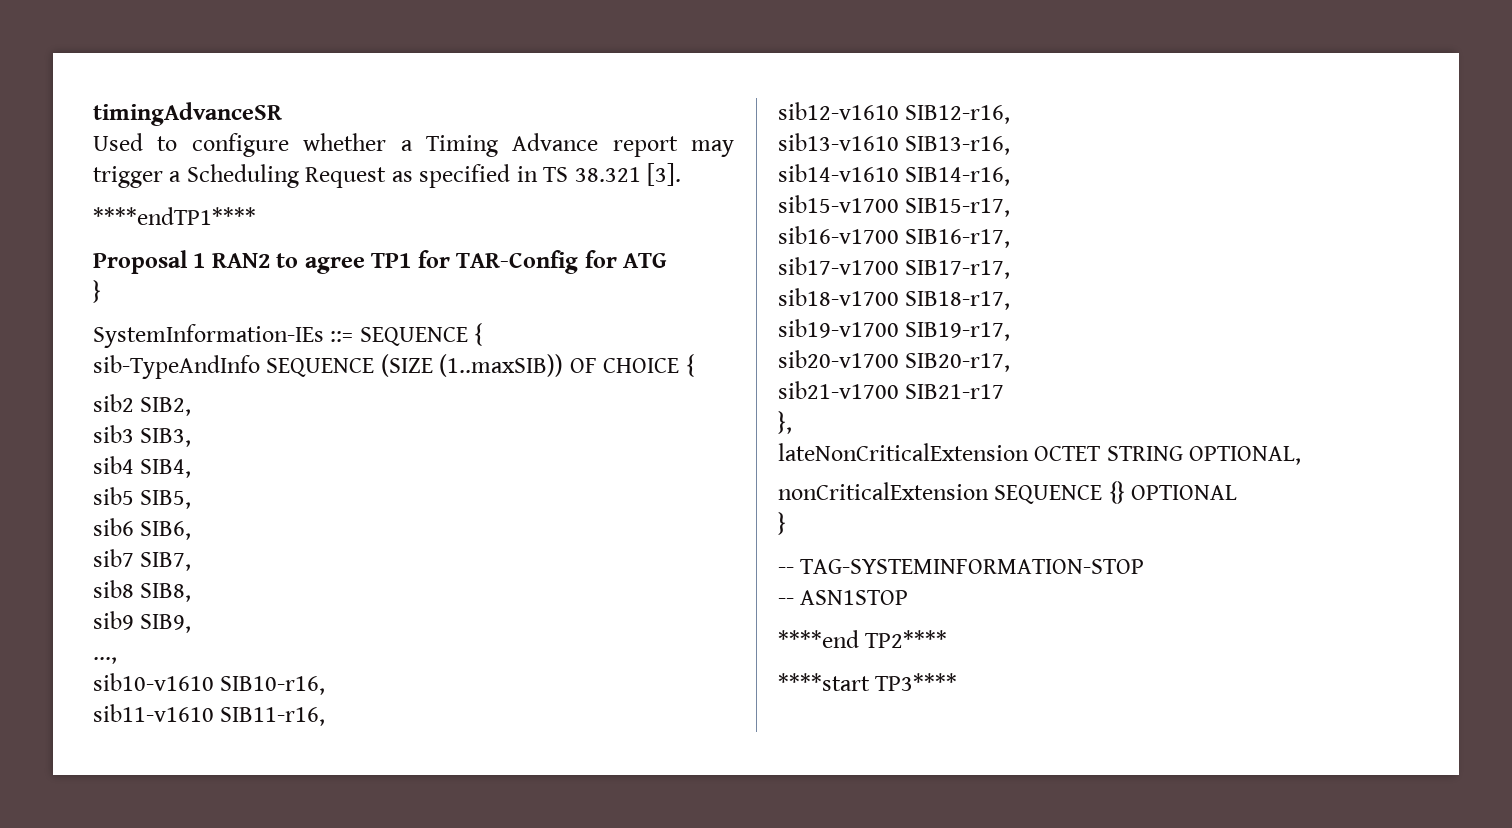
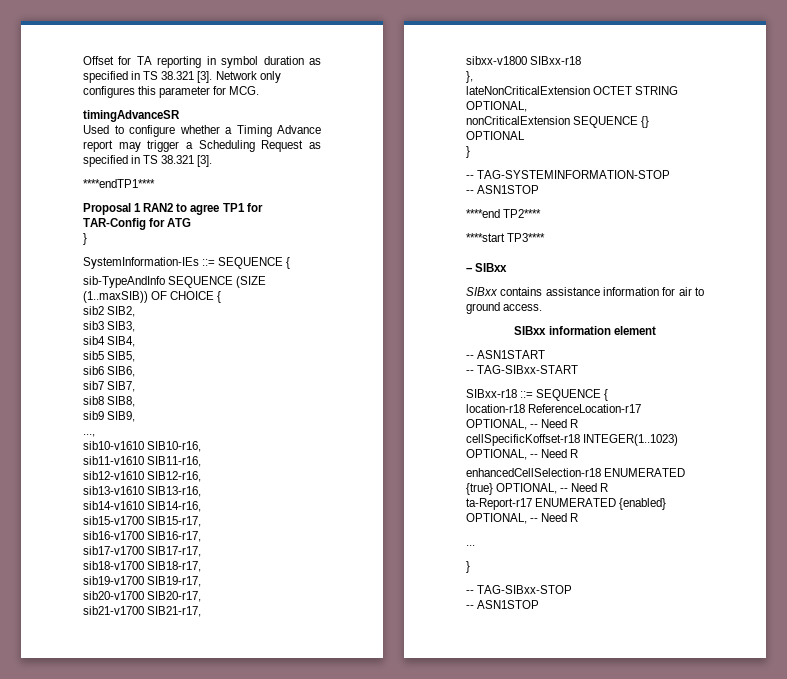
+ Offset for TA reporting in symbol duration as specified in TS 38.321 [3]. Network only configures this parameter for MCG.
- sib21-v1700 SIB21-r17
+ sib21-v1700 SIB21-r17,
+ sibxx-v1800 SIBxx-r18
+ – SIBxx
+ SIBxx contains assistance information for air to ground access.
+ SIBxx information element
+ -- ASN1START
+ -- TAG-SIBxx-START
+ SIBxx-r18 ::= SEQUENCE {
+ location-r18 ReferenceLocation-r17 OPTIONAL, -- Need R
+ cellSpecificKoffset-r18 INTEGER(1..1023) OPTIONAL, -- Need R
+ enhancedCellSelection-r18 ENUMERATED {true} OPTIONAL, -- Need R
+ ta-Report-r17 ENUMERATED {enabled} OPTIONAL, -- Need R
+ ...
+ }
+ -- TAG-SIBxx-STOP
+ -- ASN1STOP

